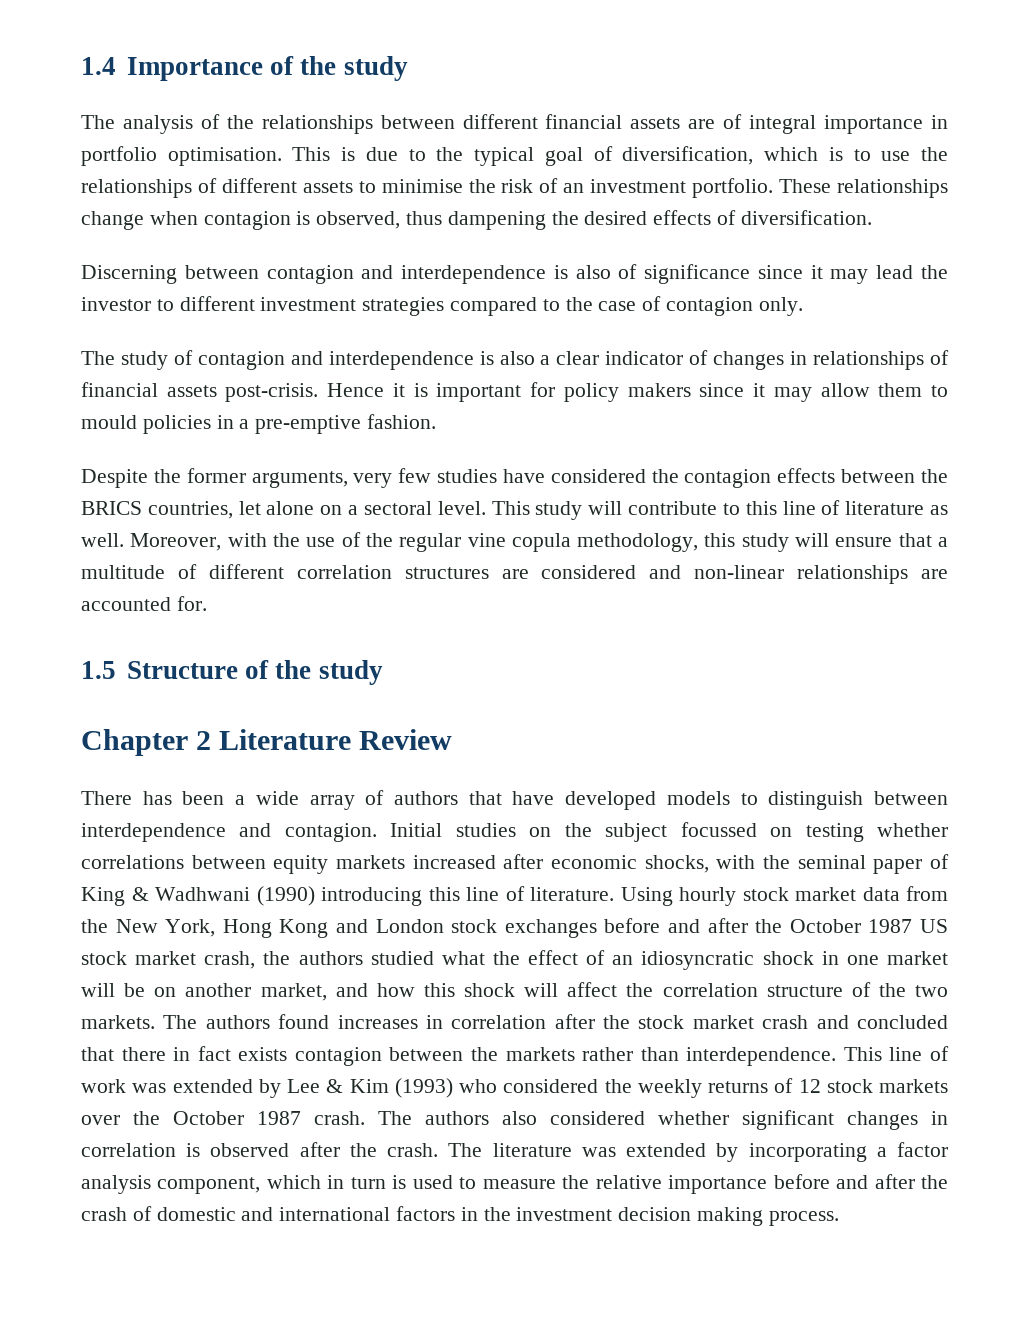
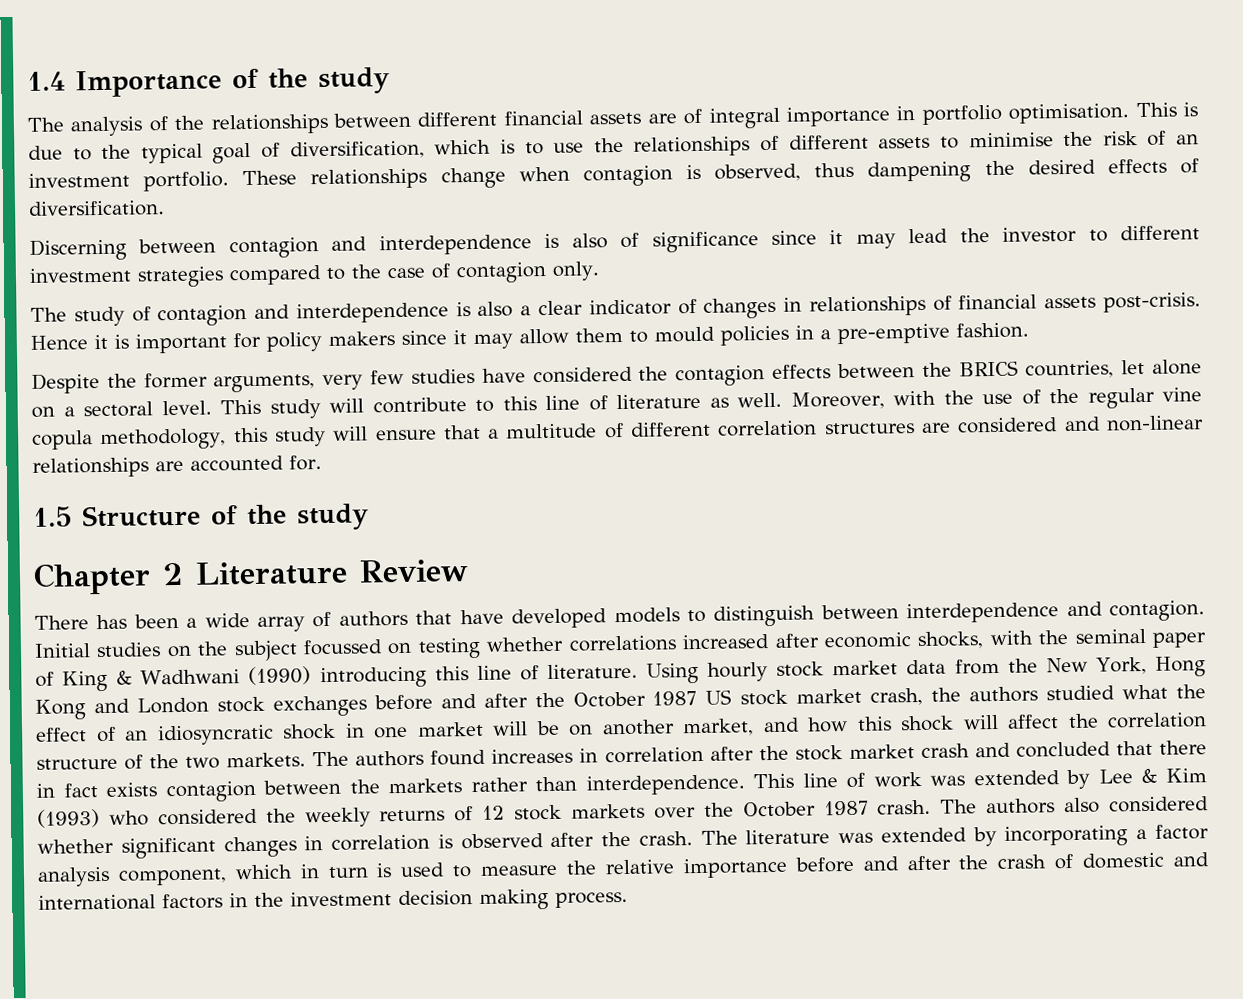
- Initial studies on the subject focussed on testing whether correlations between equity markets increased after economic shocks, with the seminal paper of King & Wadhwani (1990) introducing this line of literature.
+ Initial studies on the subject focussed on testing whether correlations increased after economic shocks, with the seminal paper of King & Wadhwani (1990) introducing this line of literature.

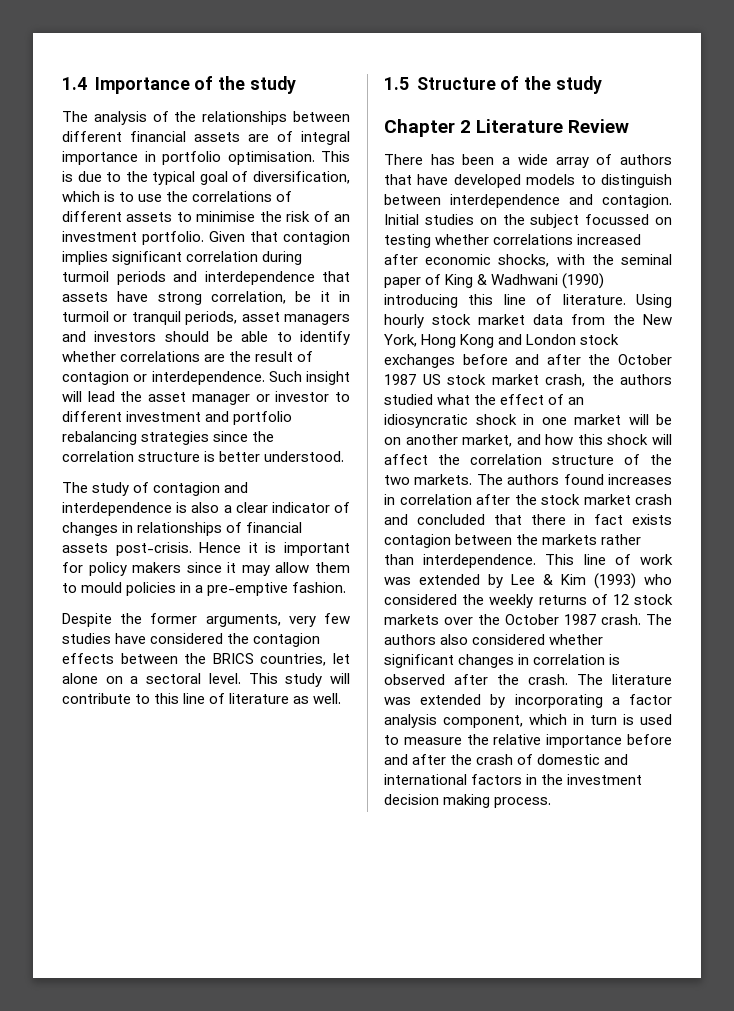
- This is due to the typical goal of diversification, which is to use the relationships of different assets to minimise the risk of an investment portfolio.
+ This is due to the typical goal of diversification, which is to use the correlations of different assets to minimise the risk of an investment portfolio.
- These relationships change when contagion is observed, thus dampening the desired effects of diversification.
- Discerning between contagion and interdependence is also of significance since it may lead the investor to different investment strategies compared to the case of contagion only.
+ Given that contagion implies significant correlation during turmoil periods and interdependence that assets have strong correlation, be it in turmoil or tranquil periods, asset managers and investors should be able to identify whether correlations are the result of contagion or interdependence. Such insight will lead the asset manager or investor to different investment and portfolio rebalancing strategies since the correlation structure is better understood.
- Moreover, with the use of the regular vine copula methodology, this study will ensure that a multitude of different correlation structures are considered and non-linear relationships are accounted for.

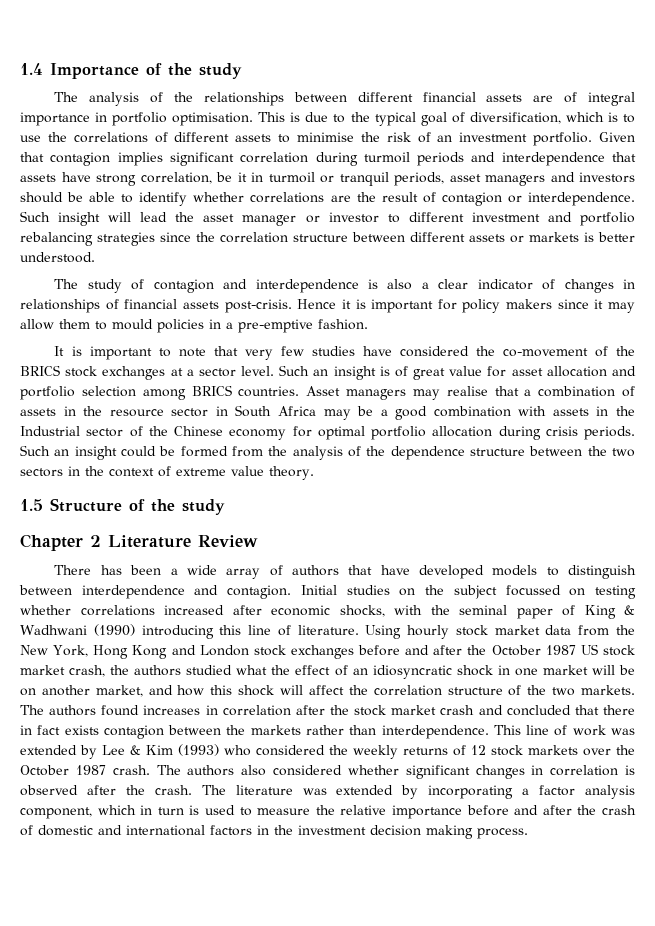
- Such insight will lead the asset manager or investor to different investment and portfolio rebalancing strategies since the correlation structure is better understood.
+ Such insight will lead the asset manager or investor to different investment and portfolio rebalancing strategies since the correlation structure between different assets or markets is better understood.
- Despite the former arguments, very few studies have considered the contagion effects between the BRICS countries, let alone on a sectoral level. This study will contribute to this line of literature as well.
+ It is important to note that very few studies have considered the co-movement of the BRICS stock exchanges at a sector level. Such an insight is of great value for asset allocation and portfolio selection among BRICS countries. Asset managers may realise that a combination of assets in the resource sector in South Africa may be a good combination with assets in the Industrial sector of the Chinese economy for optimal portfolio allocation during crisis periods. Such an insight could be formed from the analysis of the dependence structure between the two sectors in the context of extreme value theory.

